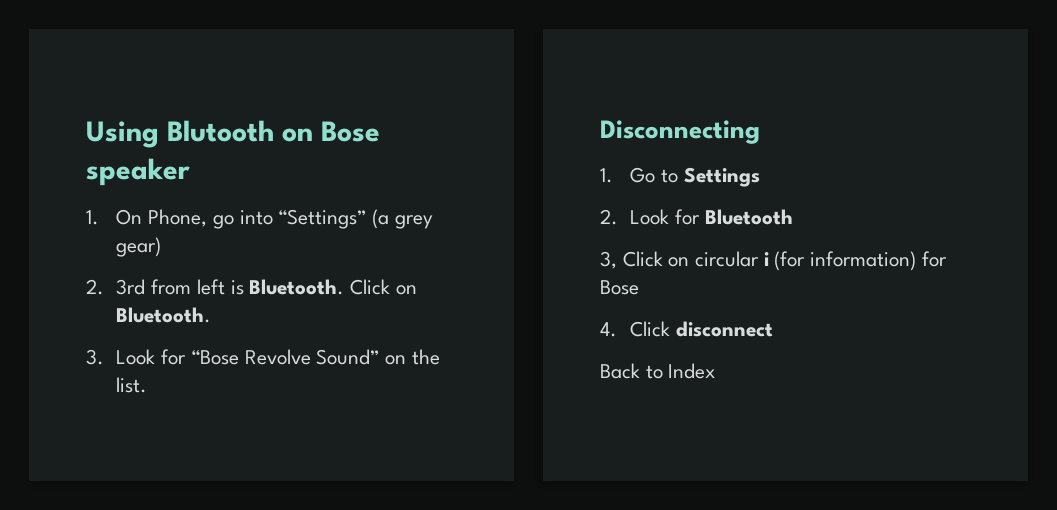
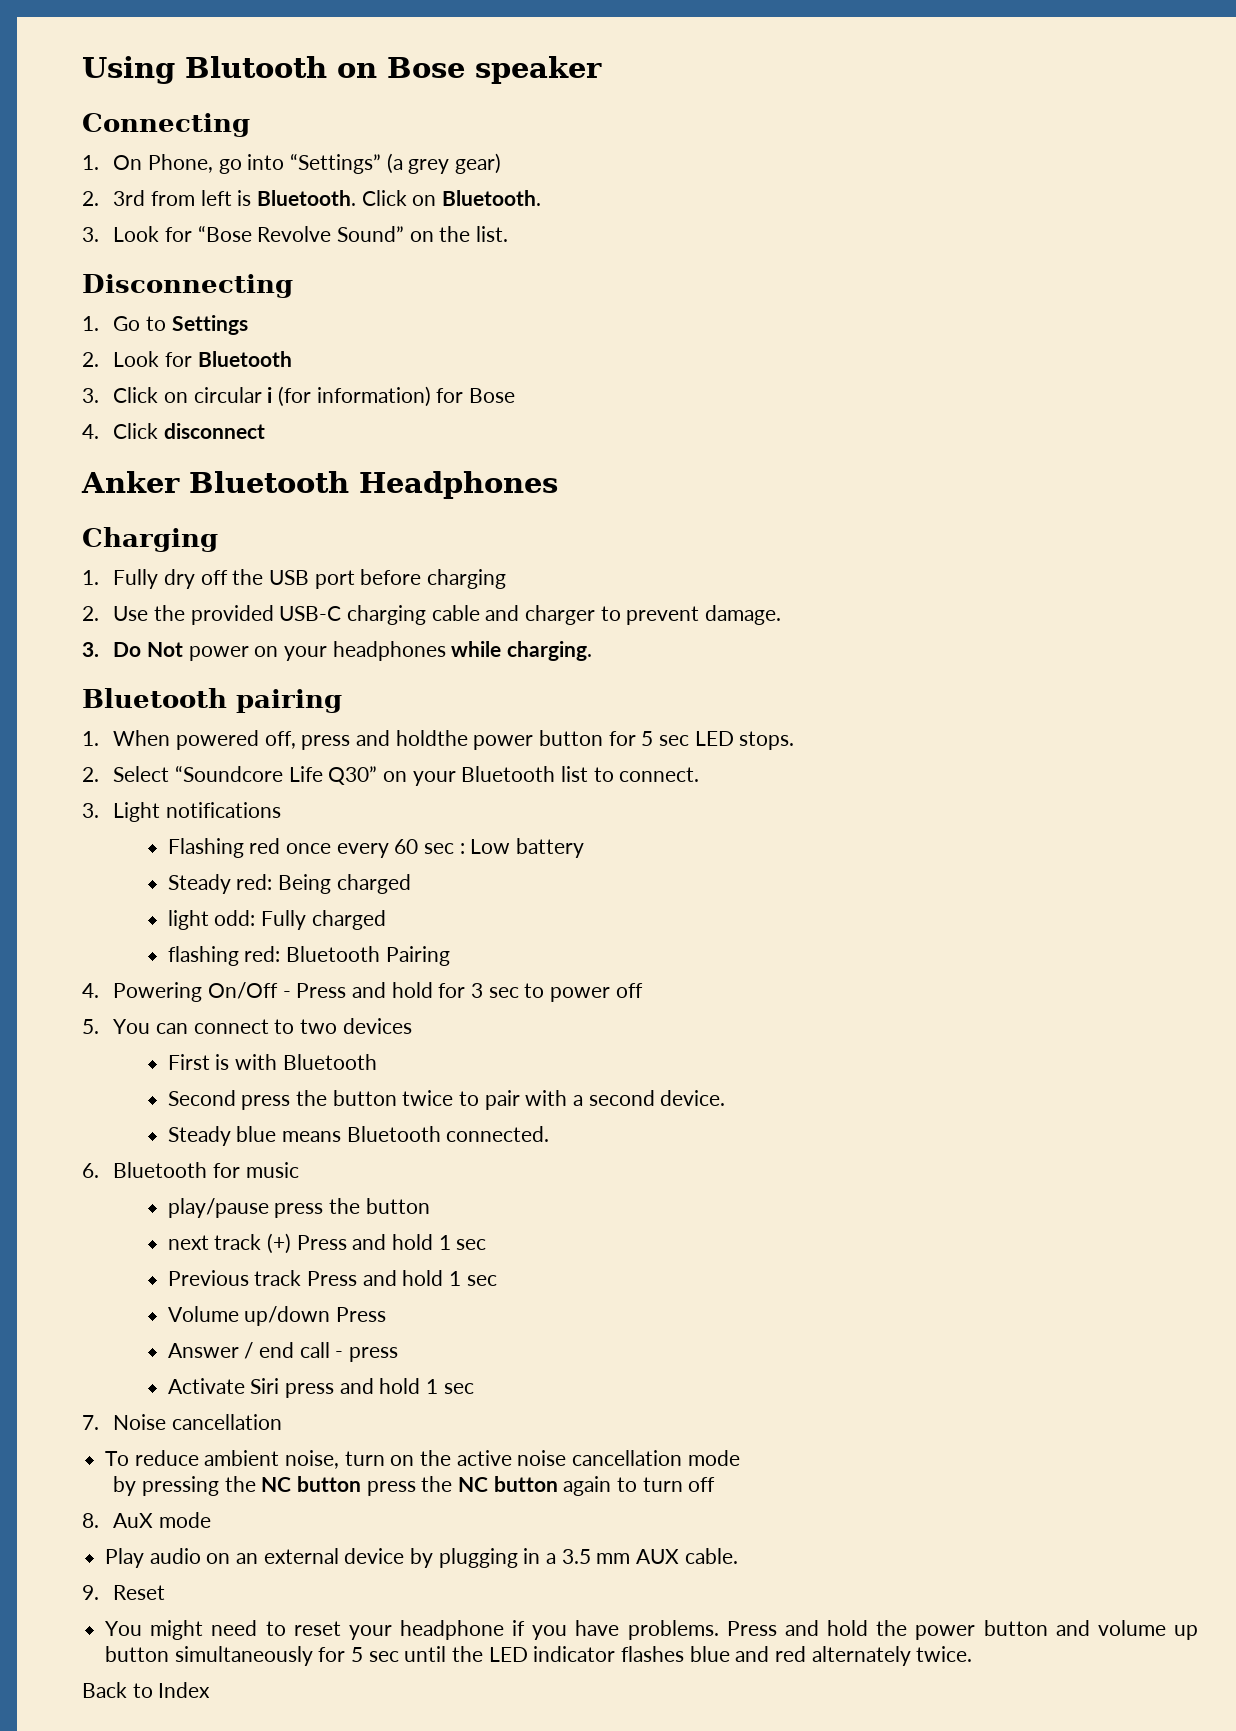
+ Connecting
- 3, Click on circular i (for information) for Bose
+ 3. Click on circular i (for information) for Bose
+ Anker Bluetooth Headphones
+ Charging
+ 1. Fully dry off the USB port before charging
+ 2. Use the provided USB-C charging cable and charger to prevent damage.
+ 3. Do Not power on your headphones while charging.
+ Bluetooth pairing
+ 1. When powered off, press and holdthe power button for 5 sec LED stops.
+ 2. Select “Soundcore Life Q30” on your Bluetooth list to connect.
+ 3. Light notifications
+ Flashing red once every 60 sec : Low battery
+ Steady red: Being charged
+ light odd: Fully charged
+ flashing red: Bluetooth Pairing
+ 4. Powering On/Off - Press and hold for 3 sec to power off
+ 5. You can connect to two devices
+ First is with Bluetooth
+ Second press the button twice to pair with a second device.
+ Steady blue means Bluetooth connected.
+ 6. Bluetooth for music
+ play/pause press the button
+ next track (+) Press and hold 1 sec
+ Previous track Press and hold 1 sec
+ Volume up/down Press
+ Answer / end call - press
+ Activate Siri press and hold 1 sec
+ 7. Noise cancellation
+ To reduce ambient noise, turn on the active noise cancellation mode
+ by pressing the NC button press the NC button again to turn off
+ 8. AuX mode
+ Play audio on an external device by plugging in a 3.5 mm AUX cable.
+ 9. Reset
+ You might need to reset your headphone if you have problems. Press and hold the power button and volume up button simultaneously for 5 sec until the LED indicator flashes blue and red alternately twice.

